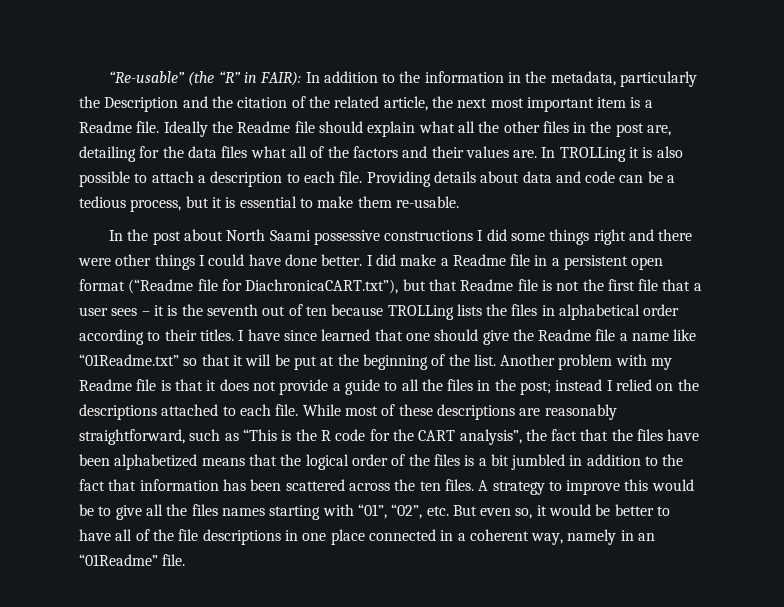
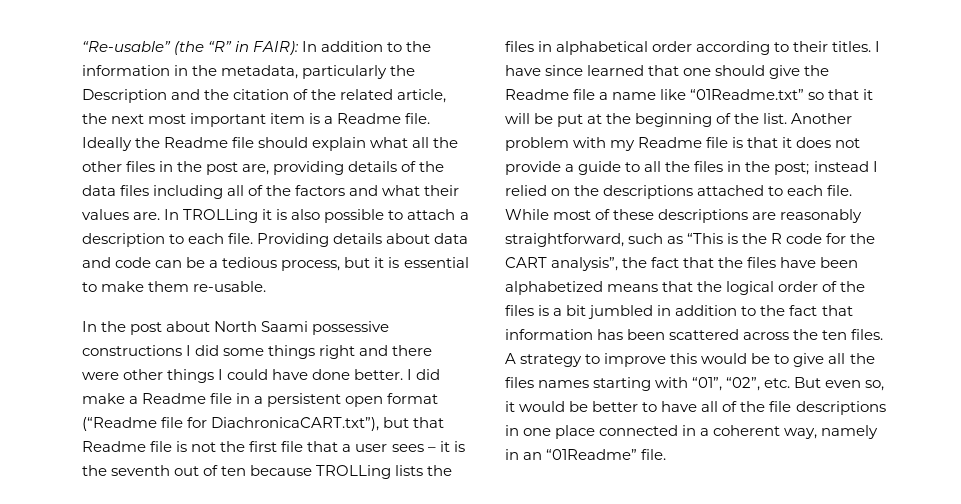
- Ideally the Readme file should explain what all the other files in the post are, detailing for the data files what all of the factors and their values are.
+ Ideally the Readme file should explain what all the other files in the post are, providing details of the data files including all of the factors and what their values are.

